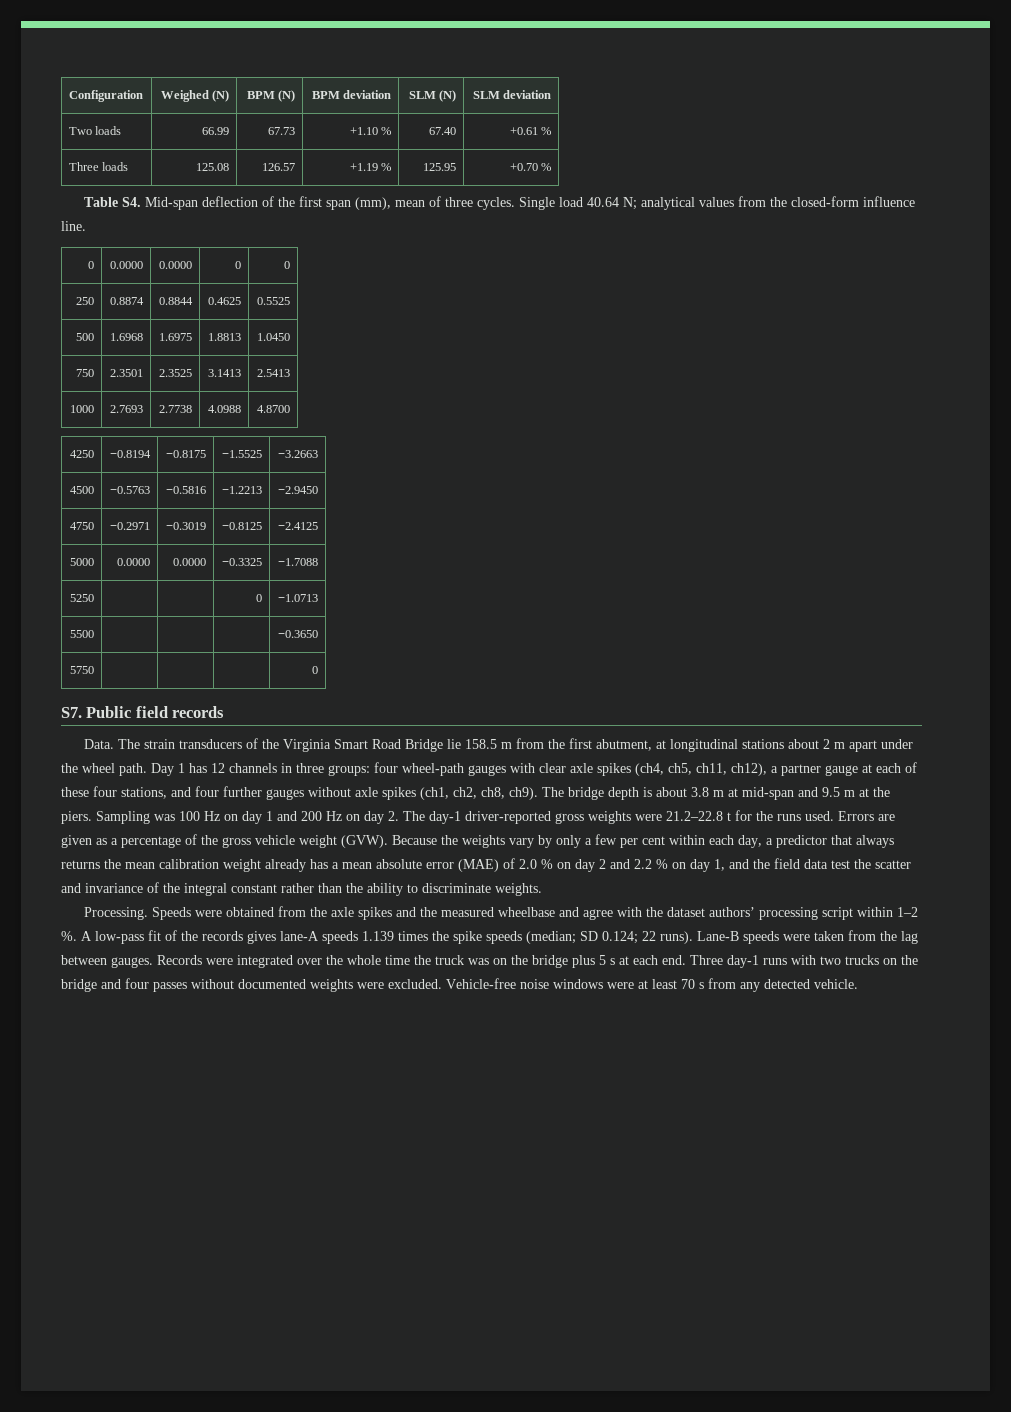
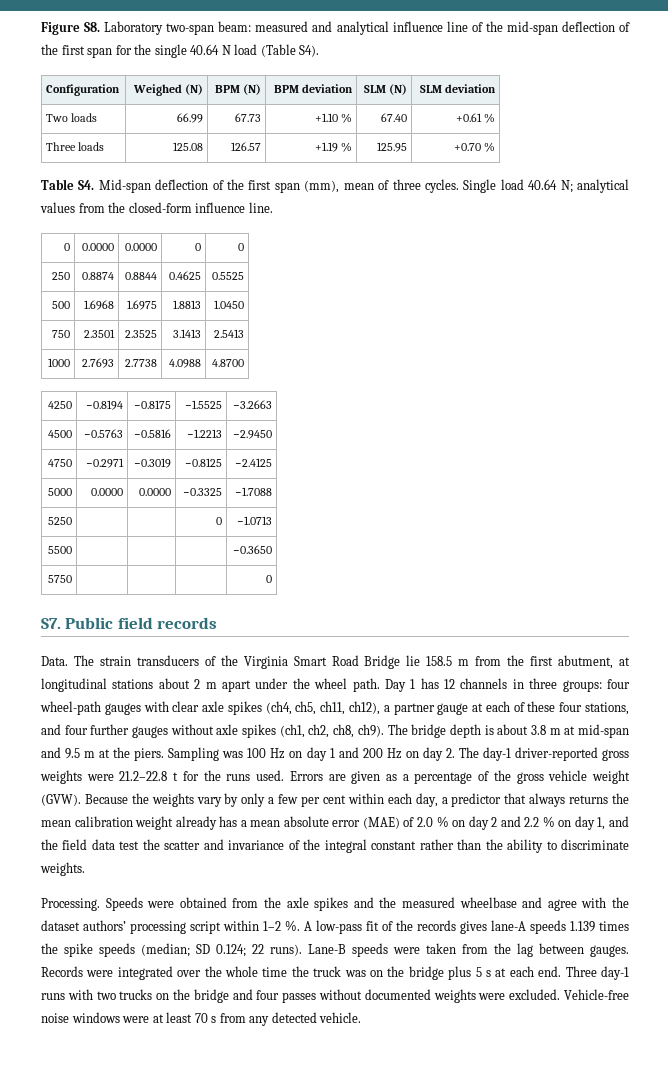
+ Figure S8. Laboratory two-span beam: measured and analytical influence line of the mid-span deflection of the first span for the single 40.64 N load (Table S4).

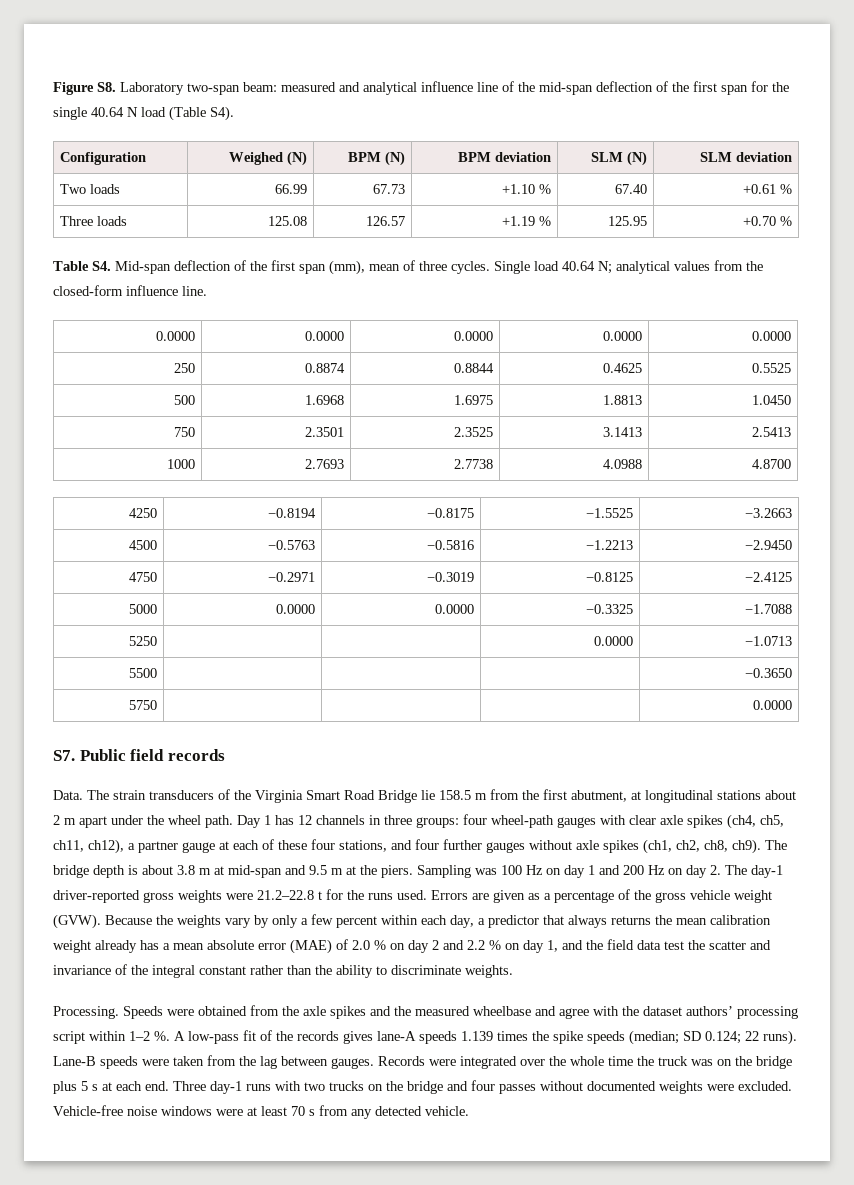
- 0 | 0.0000 | 0.0000 | 0 | 0
+ 0.0000 | 0.0000 | 0.0000 | 0.0000 | 0.0000
- 5250 | | | 0 | −1.0713
+ 5250 | | | 0.0000 | −1.0713
- 5750 | | | | 0
+ 5750 | | | | 0.0000
- Because the weights vary by only a few per cent within each day, a predictor that always returns the mean calibration weight already has a mean absolute error (MAE) of 2.0 % on day 2 and 2.2 % on day 1, and the field data test the scatter and invariance of the integral constant rather than the ability to discriminate weights.
+ Because the weights vary by only a few percent within each day, a predictor that always returns the mean calibration weight already has a mean absolute error (MAE) of 2.0 % on day 2 and 2.2 % on day 1, and the field data test the scatter and invariance of the integral constant rather than the ability to discriminate weights.

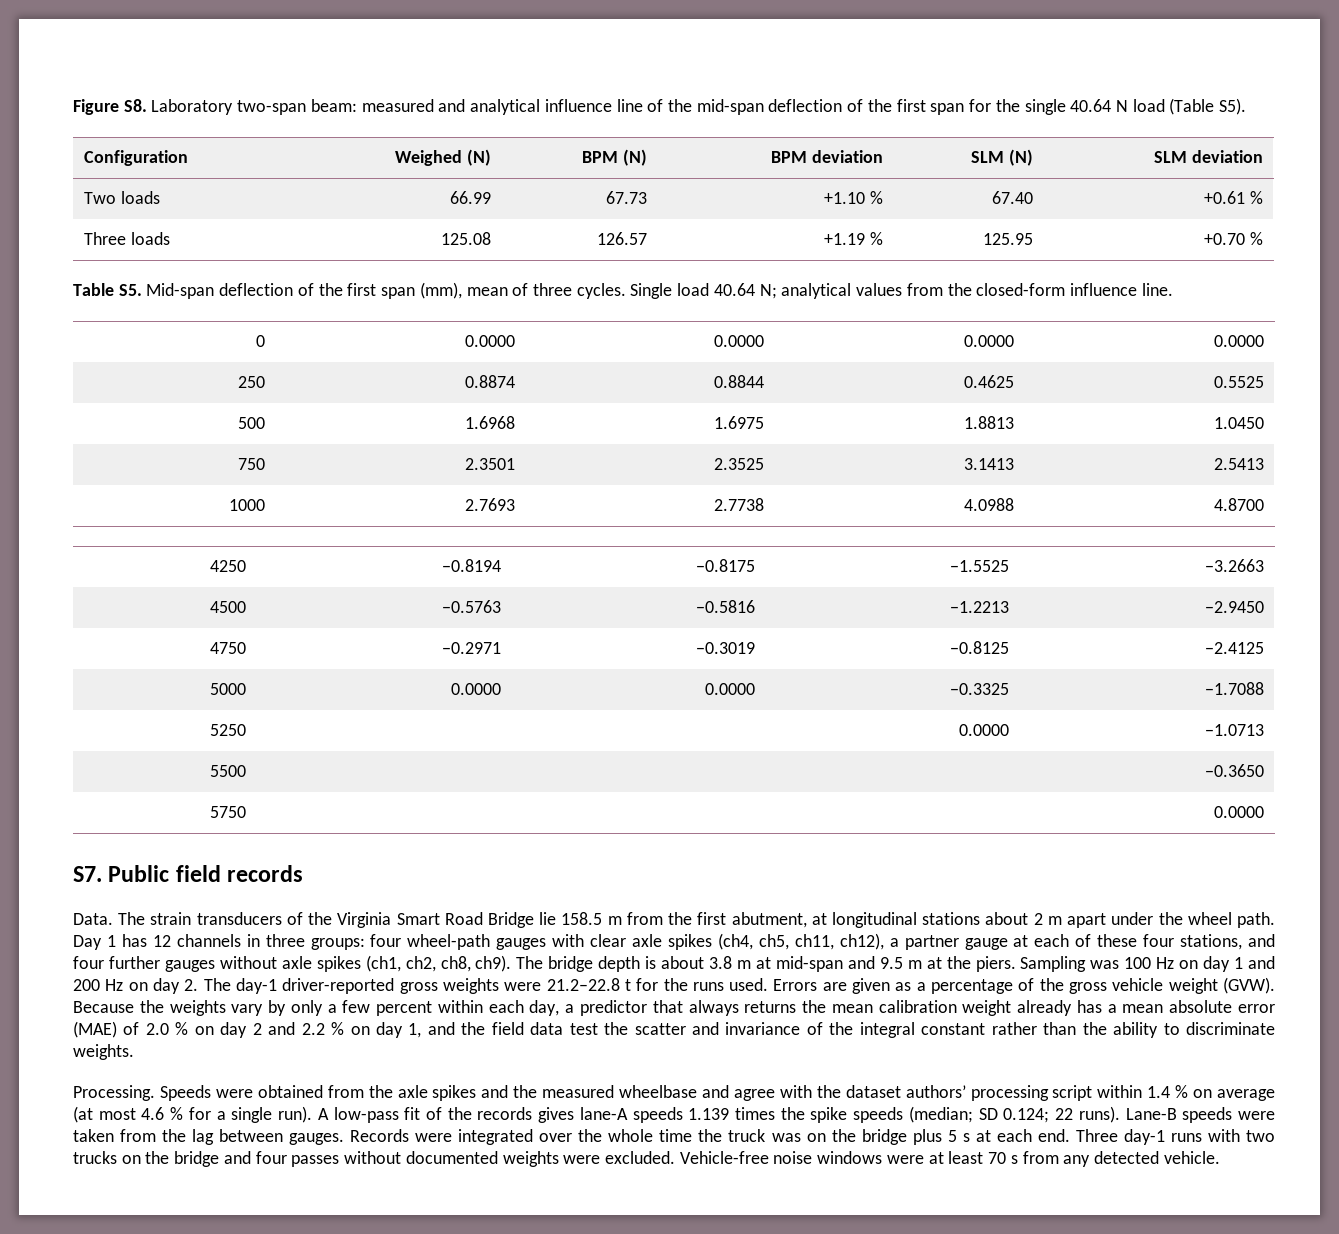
- Figure S8. Laboratory two-span beam: measured and analytical influence line of the mid-span deflection of the first span for the single 40.64 N load (Table S4).
+ Figure S8. Laboratory two-span beam: measured and analytical influence line of the mid-span deflection of the first span for the single 40.64 N load (Table S5).
- Table S4. Mid-span deflection of the first span (mm), mean of three cycles.
+ Table S5. Mid-span deflection of the first span (mm), mean of three cycles.
- 0.0000 | 0.0000 | 0.0000 | 0.0000 | 0.0000
+ 0 | 0.0000 | 0.0000 | 0.0000 | 0.0000
- Speeds were obtained from the axle spikes and the measured wheelbase and agree with the dataset authors’ processing script within 1–2 %.
+ Speeds were obtained from the axle spikes and the measured wheelbase and agree with the dataset authors’ processing script within 1.4 % on average (at most 4.6 % for a single run).

